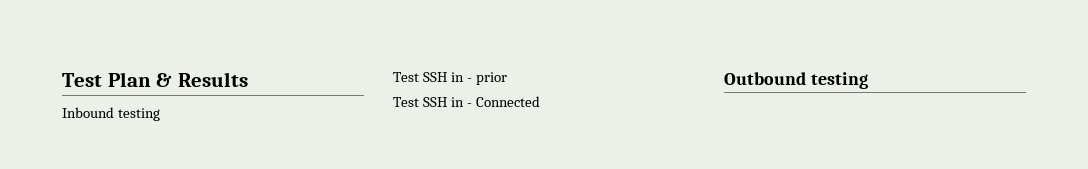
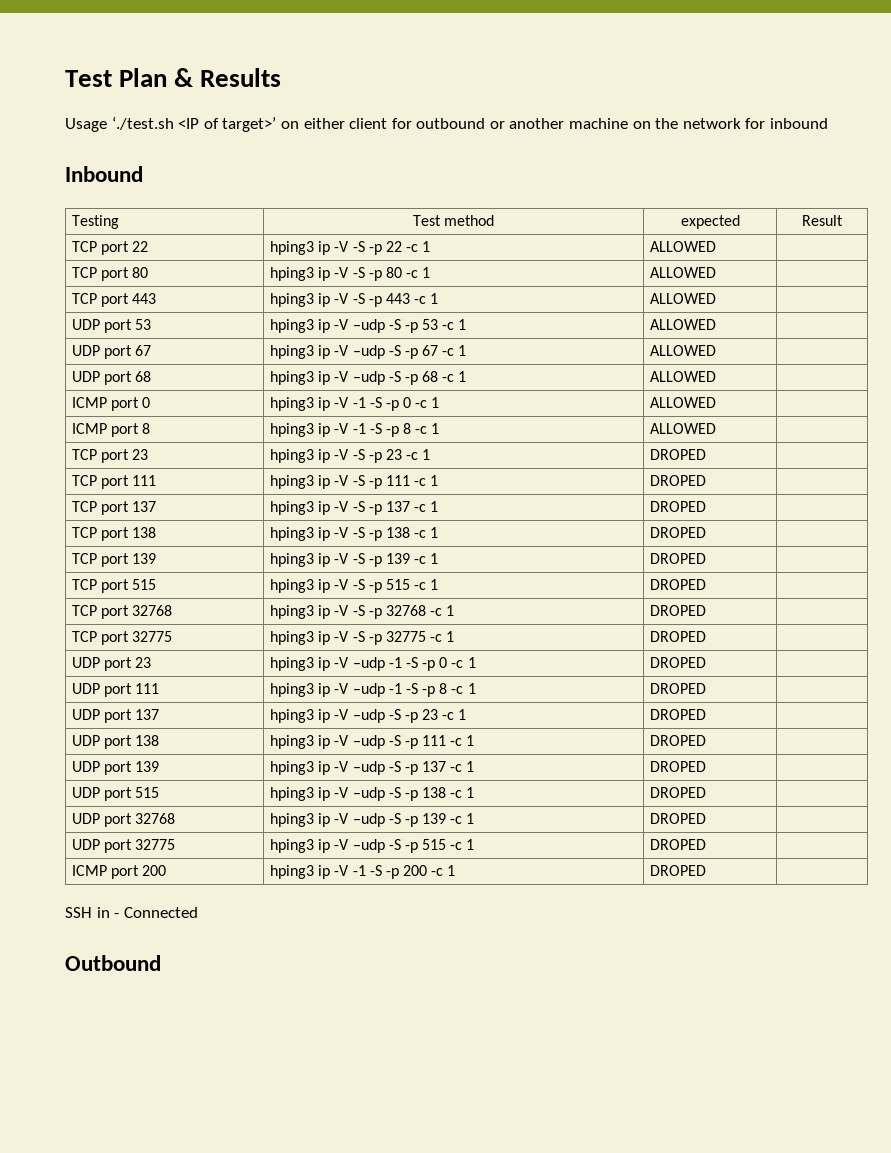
- Inbound testing
- Test SSH in - prior
- Test SSH in - Connected
+ Usage ‘./test.sh <IP of target>’ on either client for outbound or another machine on the network for inbound
+ Inbound
+ Testing | Test method | expected | Result
+ TCP port 22 | hping3 ip -V -S -p 22 -c 1 | ALLOWED |
+ TCP port 80 | hping3 ip -V -S -p 80 -c 1 | ALLOWED |
+ TCP port 443 | hping3 ip -V -S -p 443 -c 1 | ALLOWED |
+ UDP port 53 | hping3 ip -V –udp -S -p 53 -c 1 | ALLOWED |
+ UDP port 67 | hping3 ip -V –udp -S -p 67 -c 1 | ALLOWED |
+ UDP port 68 | hping3 ip -V –udp -S -p 68 -c 1 | ALLOWED |
+ ICMP port 0 | hping3 ip -V -1 -S -p 0 -c 1 | ALLOWED |
+ ICMP port 8 | hping3 ip -V -1 -S -p 8 -c 1 | ALLOWED |
+ TCP port 23 | hping3 ip -V -S -p 23 -c 1 | DROPED |
+ TCP port 111 | hping3 ip -V -S -p 111 -c 1 | DROPED |
+ TCP port 137 | hping3 ip -V -S -p 137 -c 1 | DROPED |
+ TCP port 138 | hping3 ip -V -S -p 138 -c 1 | DROPED |
+ TCP port 139 | hping3 ip -V -S -p 139 -c 1 | DROPED |
+ TCP port 515 | hping3 ip -V -S -p 515 -c 1 | DROPED |
+ TCP port 32768 | hping3 ip -V -S -p 32768 -c 1 | DROPED |
+ TCP port 32775 | hping3 ip -V -S -p 32775 -c 1 | DROPED |
+ UDP port 23 | hping3 ip -V –udp -1 -S -p 0 -c 1 | DROPED |
+ UDP port 111 | hping3 ip -V –udp -1 -S -p 8 -c 1 | DROPED |
+ UDP port 137 | hping3 ip -V –udp -S -p 23 -c 1 | DROPED |
+ UDP port 138 | hping3 ip -V –udp -S -p 111 -c 1 | DROPED |
+ UDP port 139 | hping3 ip -V –udp -S -p 137 -c 1 | DROPED |
+ UDP port 515 | hping3 ip -V –udp -S -p 138 -c 1 | DROPED |
+ UDP port 32768 | hping3 ip -V –udp -S -p 139 -c 1 | DROPED |
+ UDP port 32775 | hping3 ip -V –udp -S -p 515 -c 1 | DROPED |
+ ICMP port 200 | hping3 ip -V -1 -S -p 200 -c 1 | DROPED |
+ SSH in - Connected
- Outbound testing
+ Outbound

